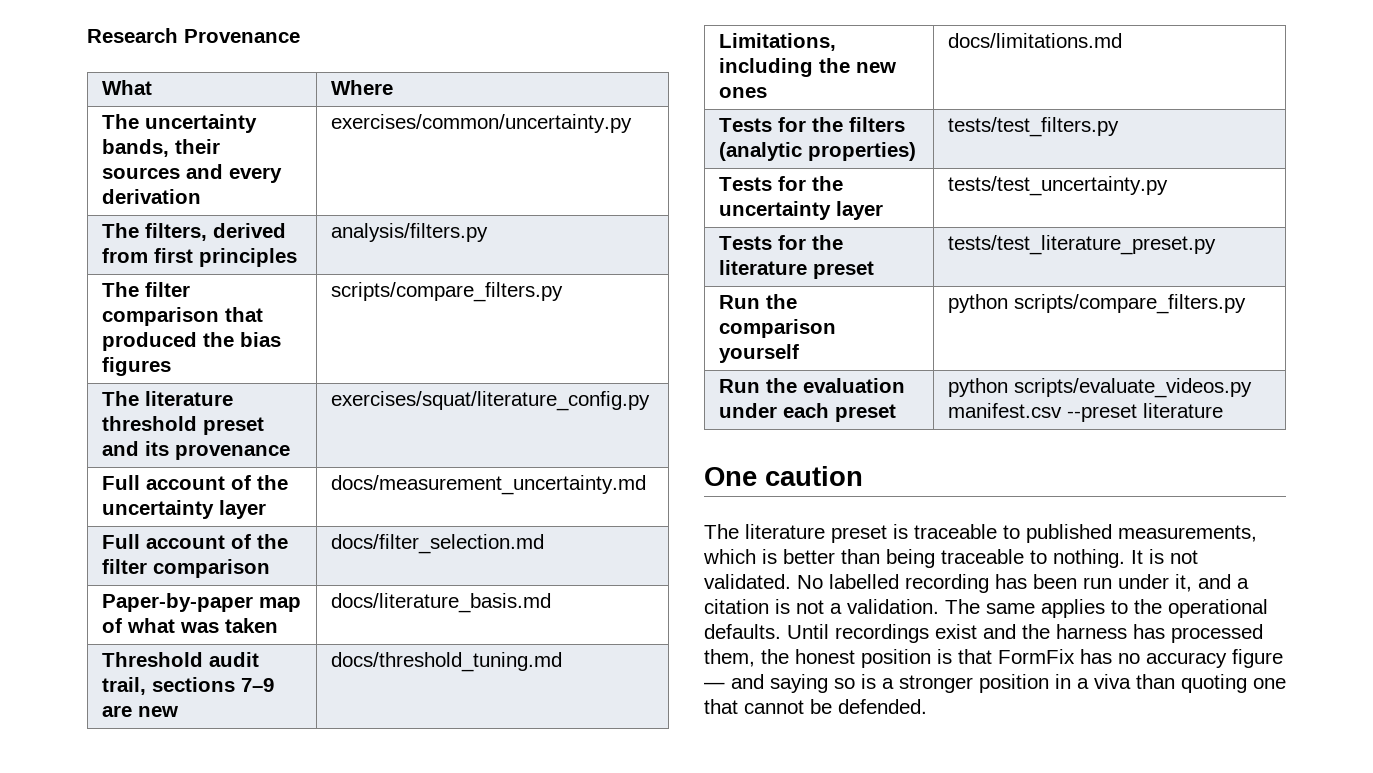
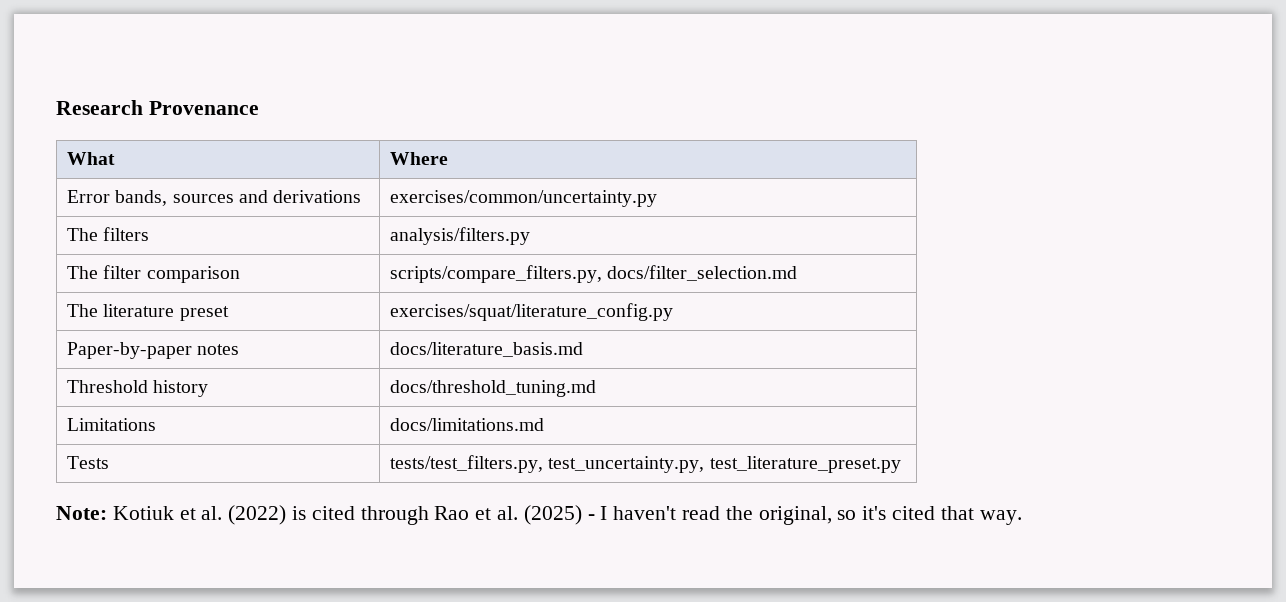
- The uncertainty bands, their sources and every derivation | exercises/common/uncertainty.py
- The filters, derived from first principles | analysis/filters.py
- The filter comparison that produced the bias figures | scripts/compare_filters.py
- The literature threshold preset and its provenance | exercises/squat/literature_config.py
- Full account of the uncertainty layer | docs/measurement_uncertainty.md
- Full account of the filter comparison | docs/filter_selection.md
- Paper-by-paper map of what was taken | docs/literature_basis.md
- Threshold audit trail, sections 7–9 are new | docs/threshold_tuning.md
- Limitations, including the new ones | docs/limitations.md
- Tests for the filters (analytic properties) | tests/test_filters.py
- Tests for the uncertainty layer | tests/test_uncertainty.py
- Tests for the literature preset | tests/test_literature_preset.py
- Run the comparison yourself | python scripts/compare_filters.py
- Run the evaluation under each preset | python scripts/evaluate_videos.py manifest.csv --preset literature
- One caution
- The literature preset is traceable to published measurements, which is better than being traceable to nothing. It is not validated. No labelled recording has been run under it, and a citation is not a validation. The same applies to the operational defaults. Until recordings exist and the harness has processed them, the honest position is that FormFix has no accuracy figure — and saying so is a stronger position in a viva than quoting one that cannot be defended.
+ Error bands, sources and derivations | exercises/common/uncertainty.py
+ The filters | analysis/filters.py
+ The filter comparison | scripts/compare_filters.py, docs/filter_selection.md
+ The literature preset | exercises/squat/literature_config.py
+ Paper-by-paper notes | docs/literature_basis.md
+ Threshold history | docs/threshold_tuning.md
+ Limitations | docs/limitations.md
+ Tests | tests/test_filters.py, test_uncertainty.py, test_literature_preset.py
+ Note: Kotiuk et al. (2022) is cited through Rao et al. (2025) - I haven't read the original, so it's cited that way.

